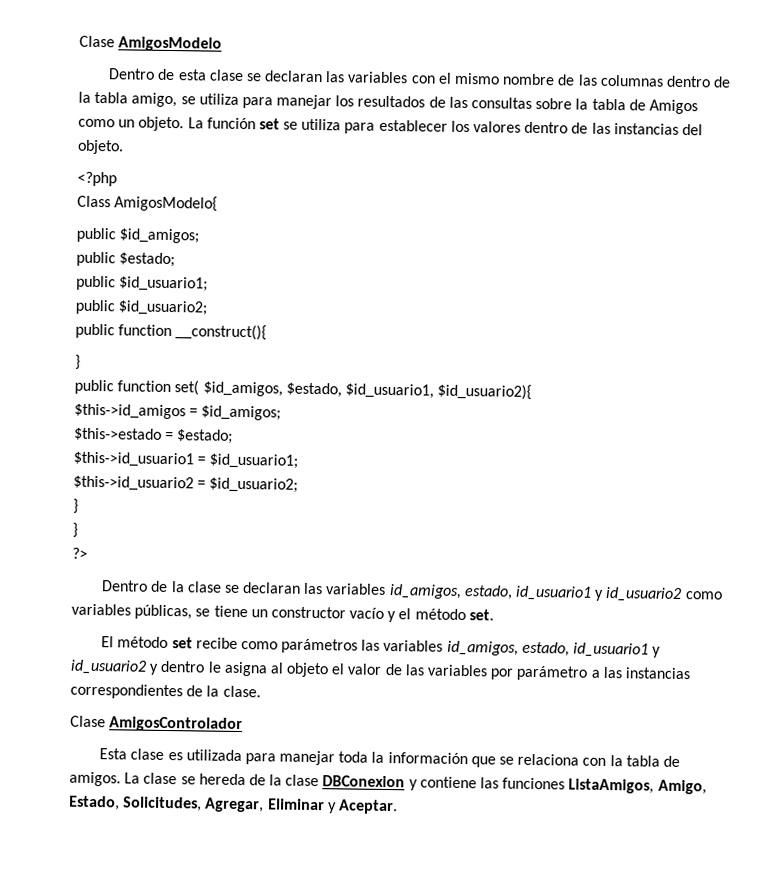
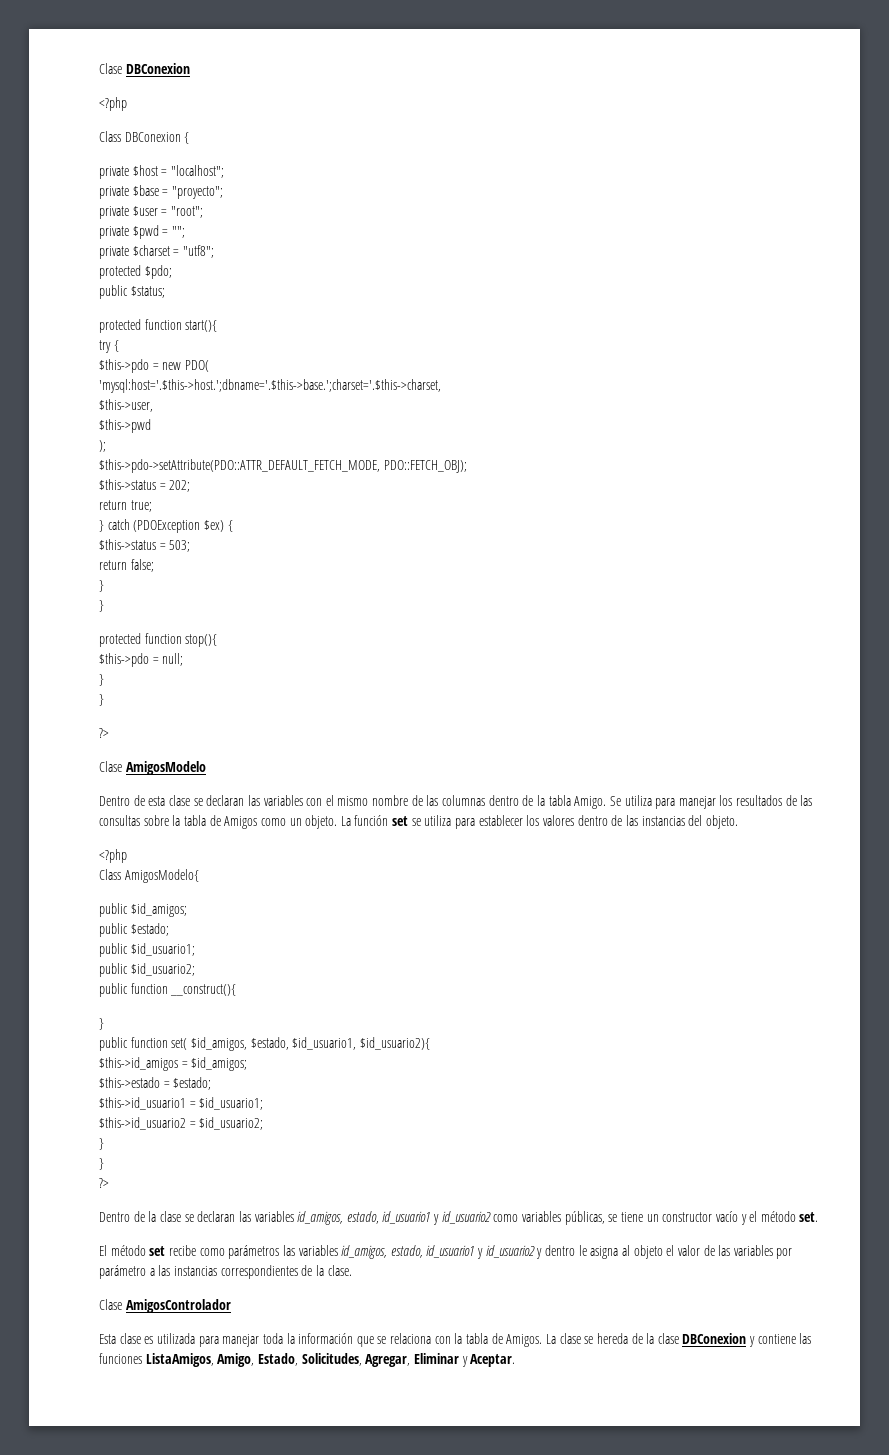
+ Clase DBConexion
+ <?php
+ Class DBConexion {
+ private $host = "localhost";
+ private $base = "proyecto";
+ private $user = "root";
+ private $pwd = "";
+ private $charset = "utf8";
+ protected $pdo;
+ public $status;
+ protected function start(){
+ try {
+ $this->pdo = new PDO(
+ 'mysql:host='.$this->host.';dbname='.$this->base.';charset='.$this->charset,
+ $this->user,
+ $this->pwd
+ );
+ $this->pdo->setAttribute(PDO::ATTR_DEFAULT_FETCH_MODE, PDO::FETCH_OBJ);
+ $this->status = 202;
+ return true;
+ } catch (PDOException $ex) {
+ $this->status = 503;
+ return false;
+ }
+ }
+ protected function stop(){
+ $this->pdo = null;
+ }
+ }
+ ?>
- Dentro de esta clase se declaran las variables con el mismo nombre de las columnas dentro de la tabla amigo, se utiliza para manejar los resultados de las consultas sobre la tabla de Amigos como un objeto.
+ Dentro de esta clase se declaran las variables con el mismo nombre de las columnas dentro de la tabla Amigo. Se utiliza para manejar los resultados de las consultas sobre la tabla de Amigos como un objeto.
- Esta clase es utilizada para manejar toda la información que se relaciona con la tabla de amigos.
+ Esta clase es utilizada para manejar toda la información que se relaciona con la tabla de Amigos.

